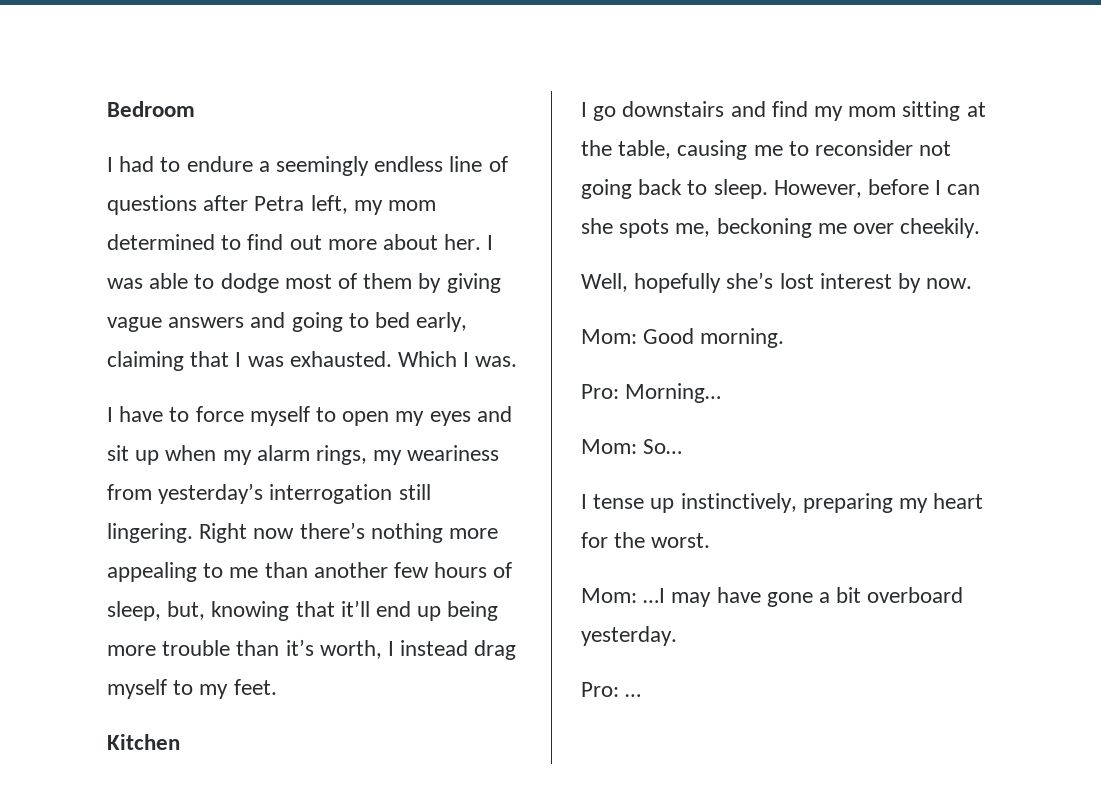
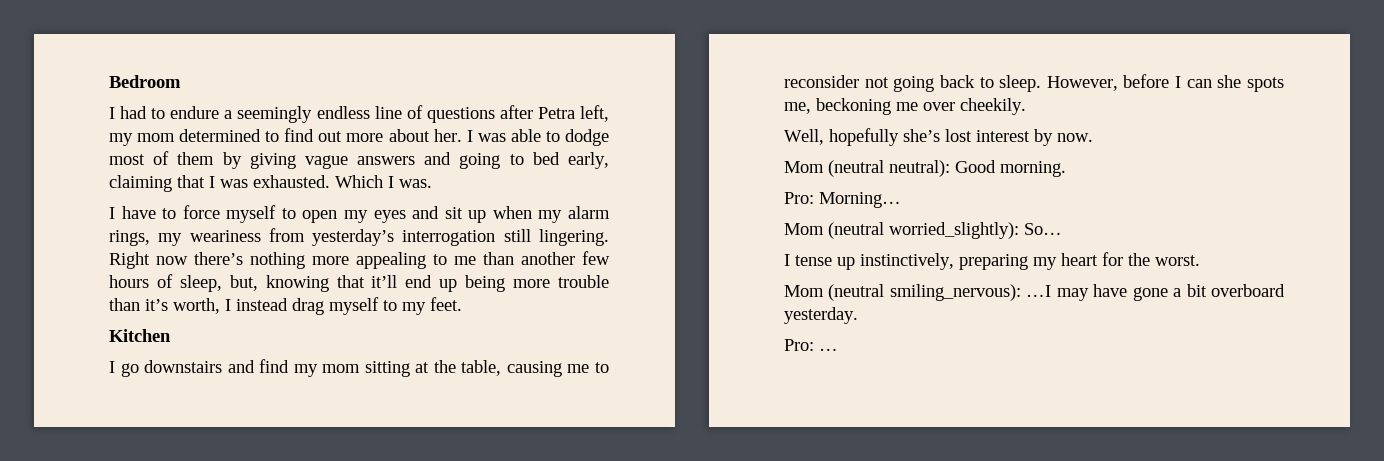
- Mom: Good morning.
+ Mom (neutral neutral): Good morning.
- Mom: So…
+ Mom (neutral worried_slightly): So…
- Mom: …I may have gone a bit overboard yesterday.
+ Mom (neutral smiling_nervous): …I may have gone a bit overboard yesterday.

